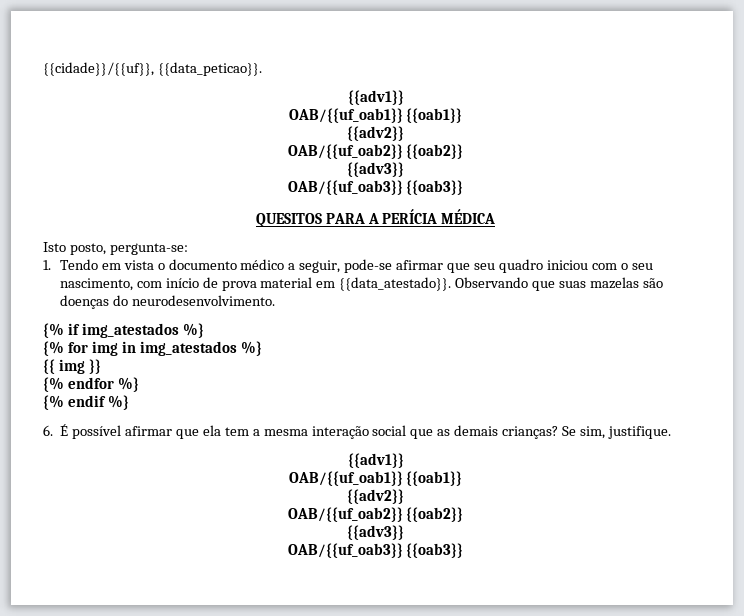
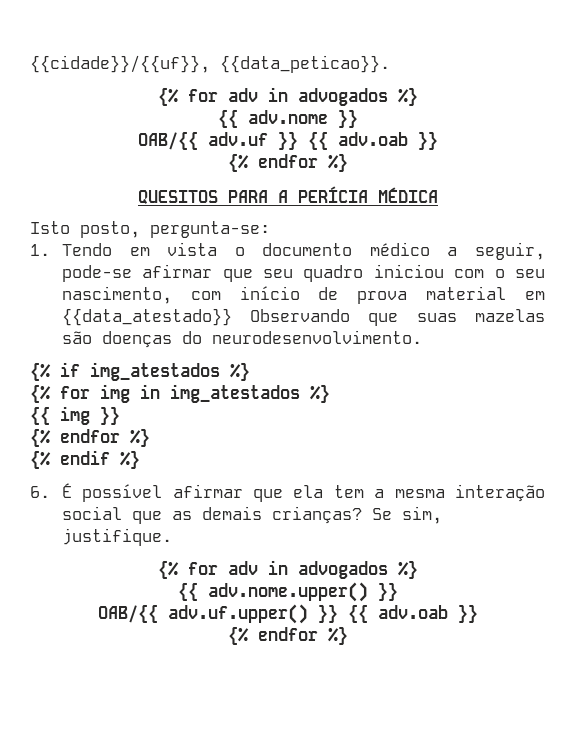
  {{cidade}}/{{uf}}, {{data_peticao}}.
- {{adv1}}
- OAB/{{uf_oab1}} {{oab1}}
- {{adv2}}
- OAB/{{uf_oab2}} {{oab2}}
- {{adv3}}
- OAB/{{uf_oab3}} {{oab3}}
+ {% for adv in advogados %}
+ {{ adv.nome }}
+ OAB/{{ adv.uf }} {{ adv.oab }}
+ {% endfor %}
- 1. Tendo em vista o documento médico a seguir, pode-se afirmar que seu quadro iniciou com o seu nascimento, com início de prova material em {{data_atestado}}. Observando que suas mazelas são doenças do neurodesenvolvimento.
+ 1. Tendo em vista o documento médico a seguir, pode-se afirmar que seu quadro iniciou com o seu nascimento, com início de prova material em {{data_atestado}} Observando que suas mazelas são doenças do neurodesenvolvimento.
  Se sim, justifique.
- {{adv1}}
- OAB/{{uf_oab1}} {{oab1}}
- {{adv2}}
- OAB/{{uf_oab2}} {{oab2}}
- {{adv3}}
- OAB/{{uf_oab3}} {{oab3}}
+ {% for adv in advogados %}
+ {{ adv.nome.upper() }}
+ OAB/{{ adv.uf.upper() }} {{ adv.oab }}
+ {% endfor %}

